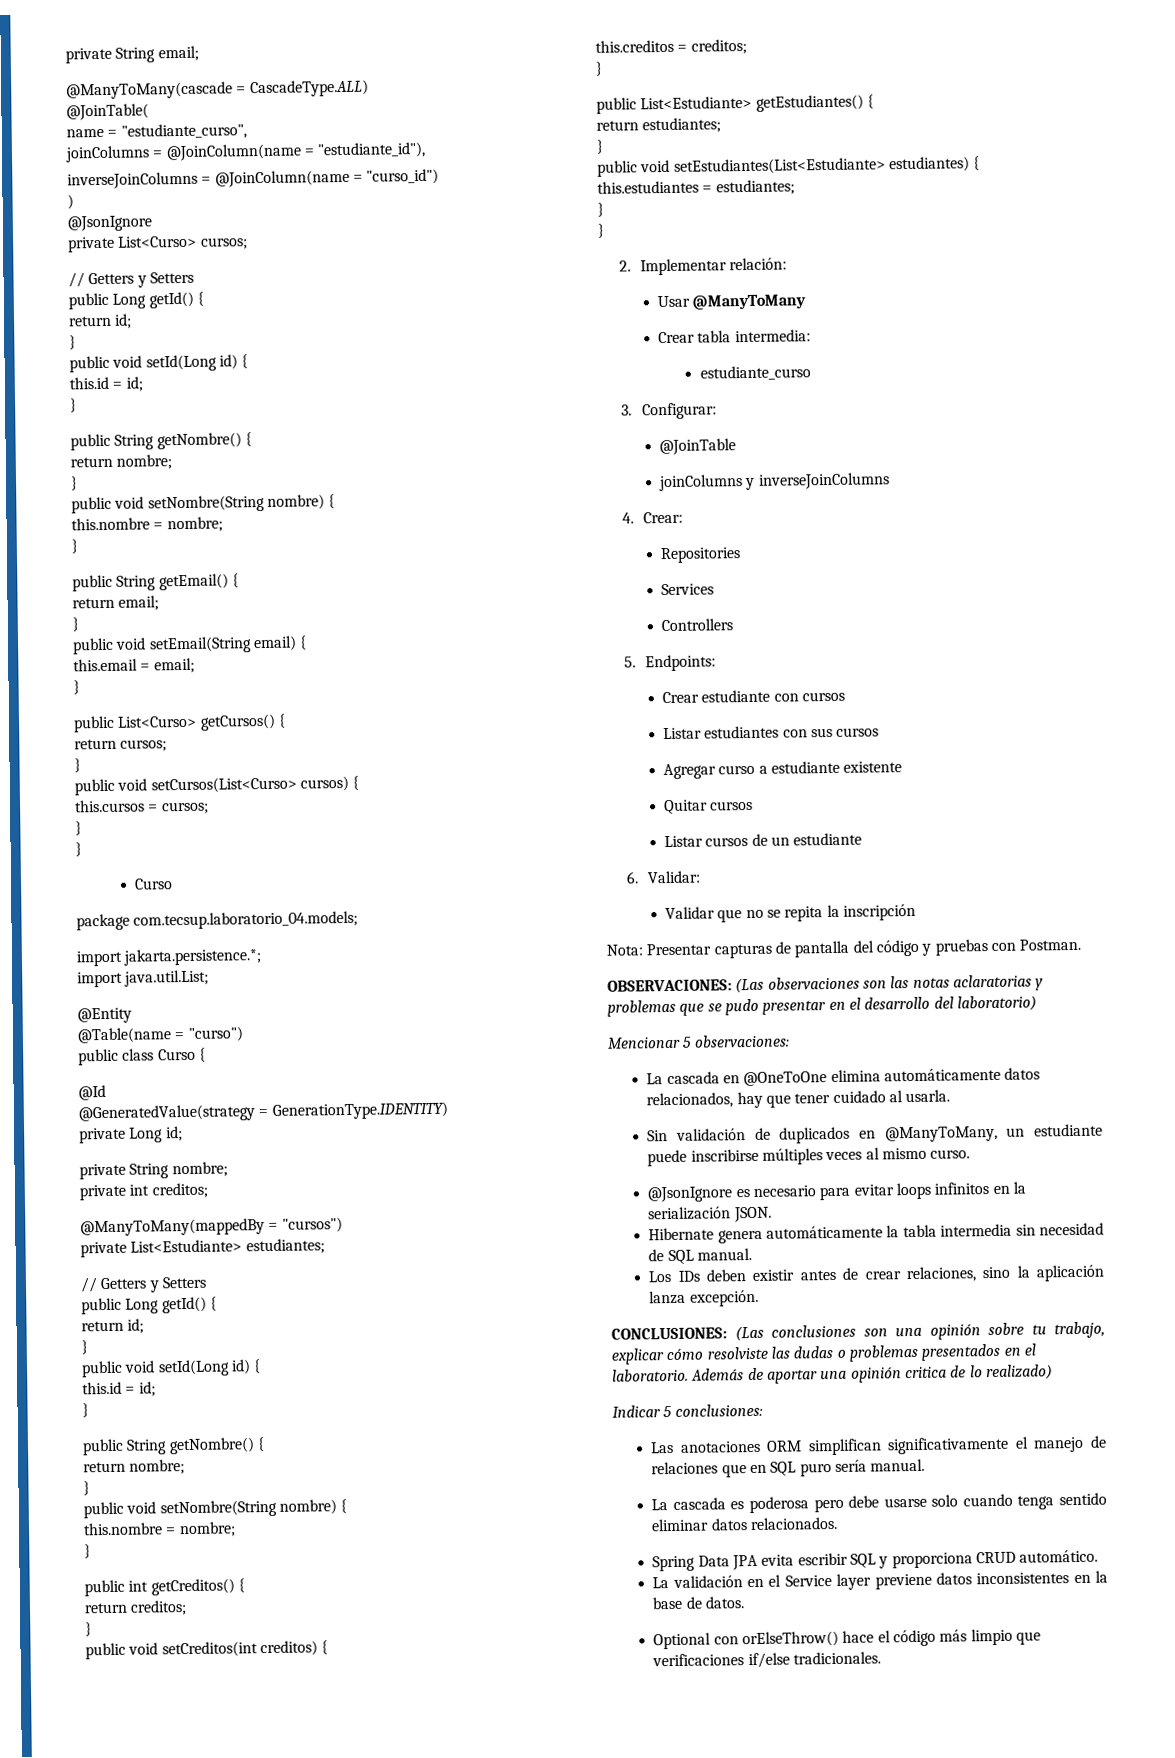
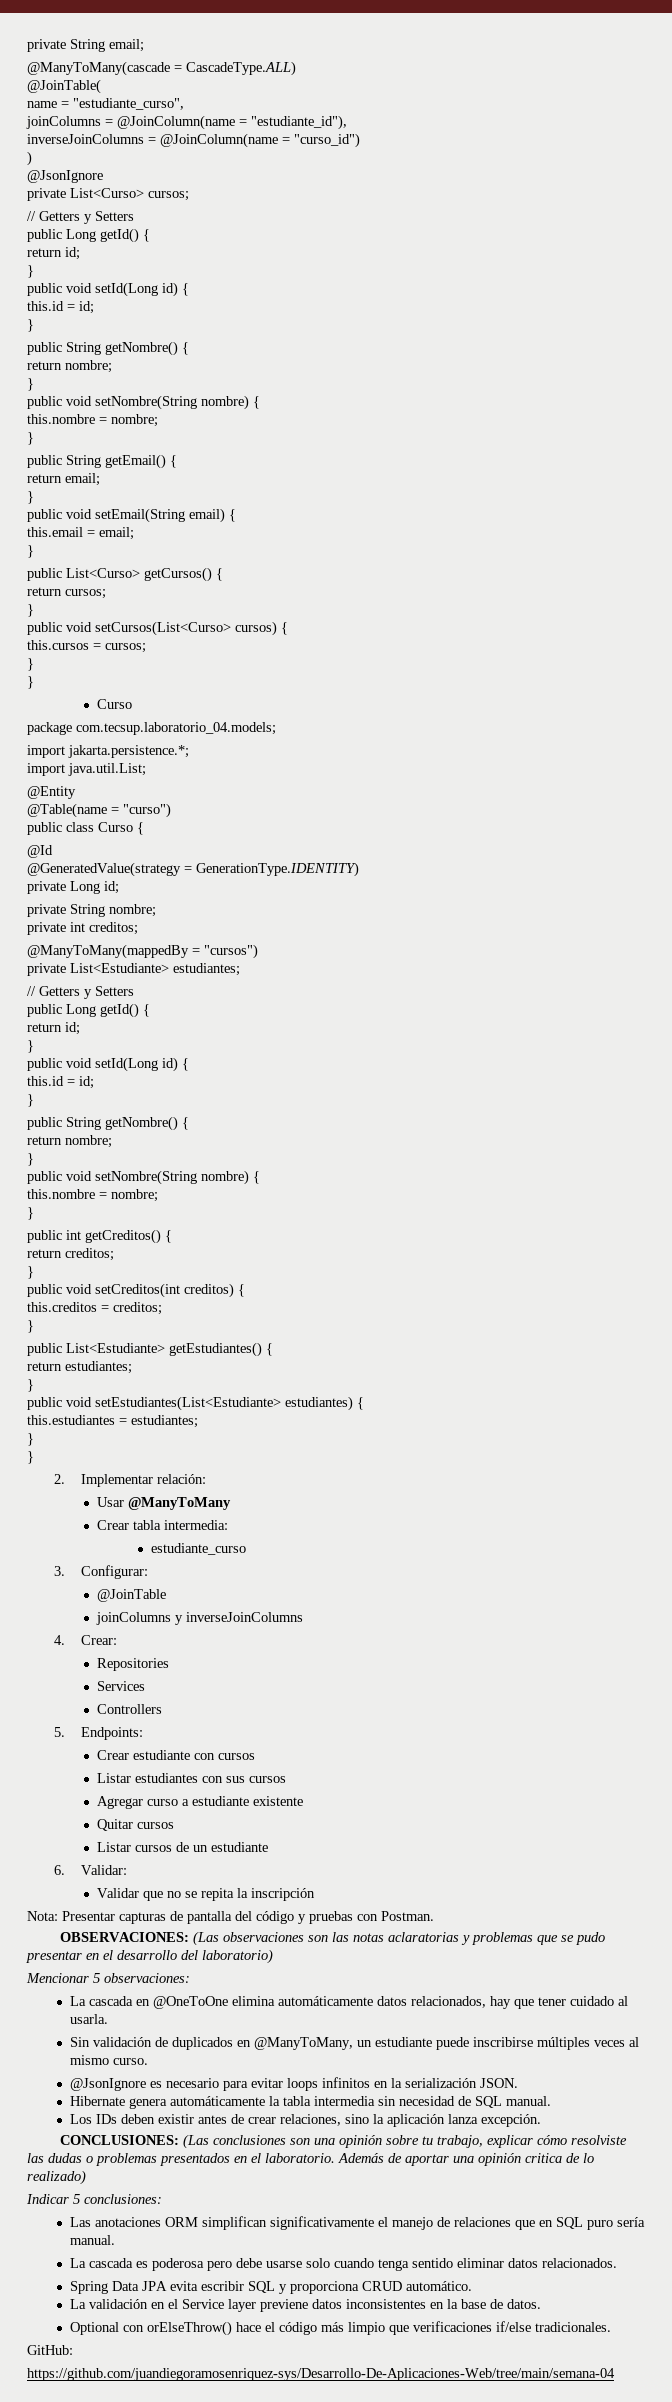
+ GitHub:
+ https://github.com/juandiegoramosenriquez-sys/Desarrollo-De-Aplicaciones-Web/tree/main/semana-04

